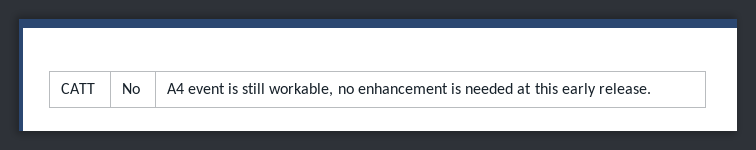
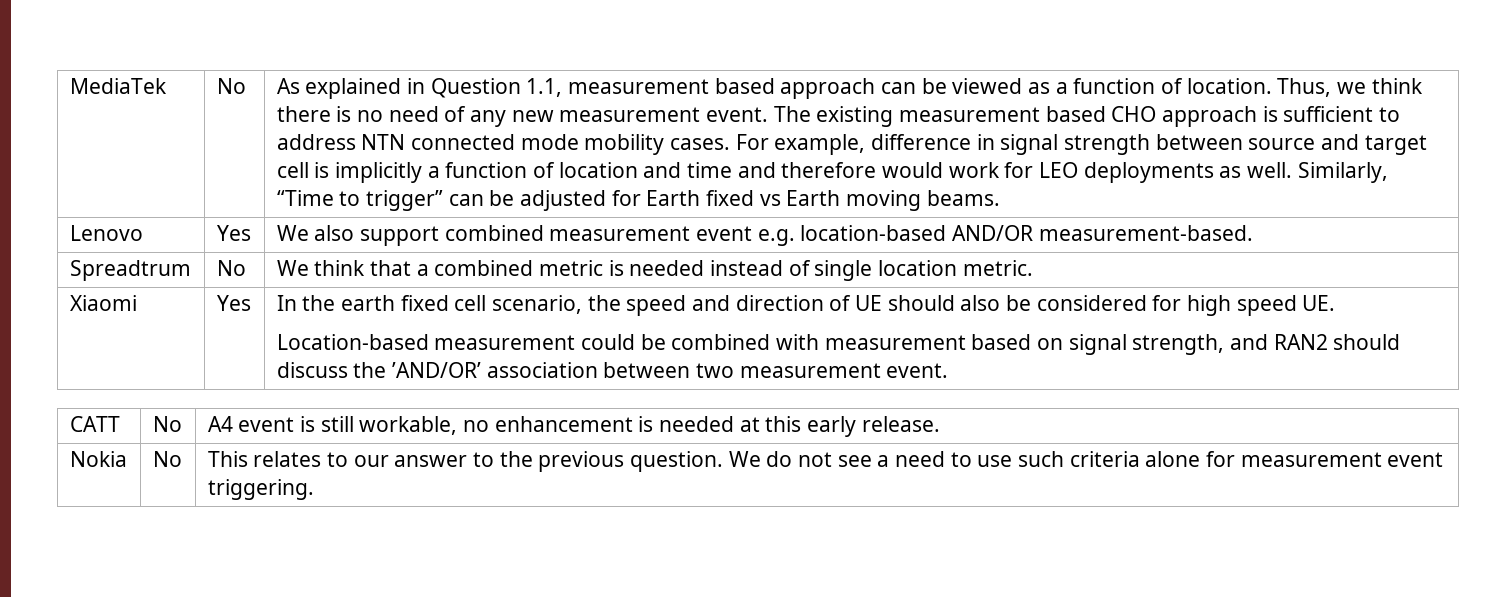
+ MediaTek | No | As explained in Question 1.1, measurement based approach can be viewed as a function of location. Thus, we think there is no need of any new measurement event. The existing measurement based CHO approach is sufficient to address NTN connected mode mobility cases. For example, difference in signal strength between source and target cell is implicitly a function of location and time and therefore would work for LEO deployments as well. Similarly, “Time to trigger” can be adjusted for Earth fixed vs Earth moving beams.
+ Lenovo | Yes | We also support combined measurement event e.g. location-based AND/OR measurement-based.
+ Spreadtrum | No | We think that a combined metric is needed instead of single location metric.
+ Xiaomi | Yes | In the earth fixed cell scenario, the speed and direction of UE should also be considered for high speed UE.
+ Location-based measurement could be combined with measurement based on signal strength, and RAN2 should discuss the ’AND/OR’ association between two measurement event.
+ Nokia | No | This relates to our answer to the previous question. We do not see a need to use such criteria alone for measurement event triggering.

